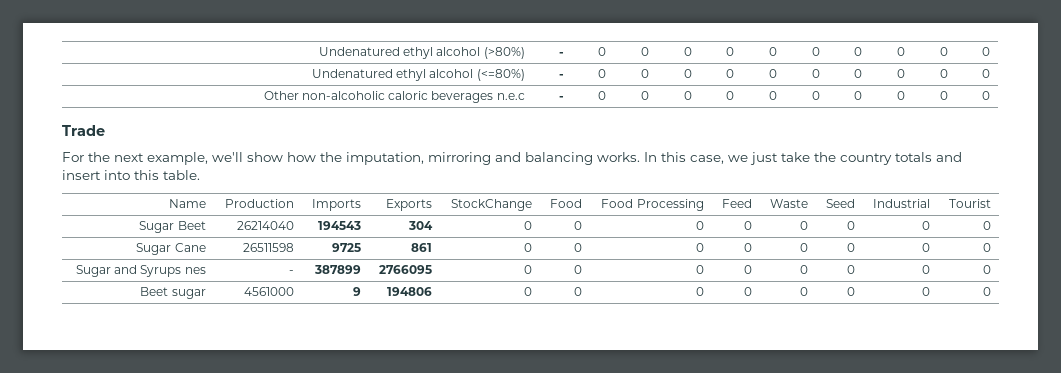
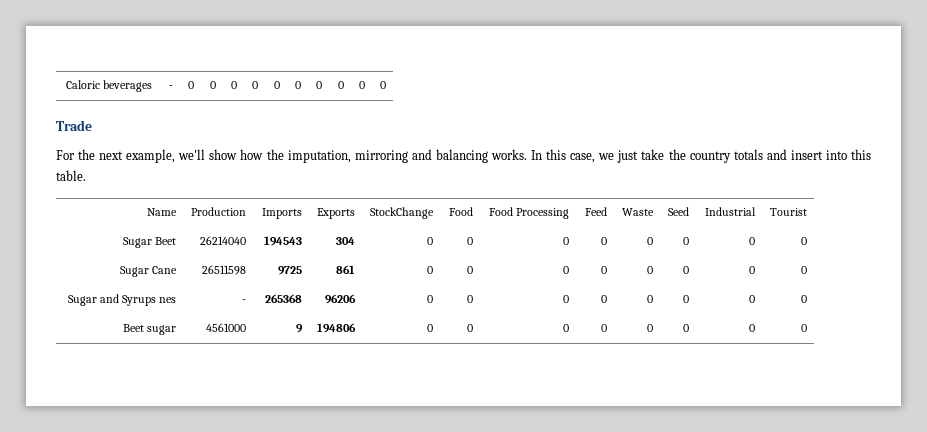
- Undenatured ethyl alcohol (>80%) | - | 0 | 0 | 0 | 0 | 0 | 0 | 0 | 0 | 0 | 0
- Undenatured ethyl alcohol (<=80%) | - | 0 | 0 | 0 | 0 | 0 | 0 | 0 | 0 | 0 | 0
- Other non-alcoholic caloric beverages n.e.c | - | 0 | 0 | 0 | 0 | 0 | 0 | 0 | 0 | 0 | 0
+ Caloric beverages | - | 0 | 0 | 0 | 0 | 0 | 0 | 0 | 0 | 0 | 0
- Sugar and Syrups nes | - | 387899 | 2766095 | 0 | 0 | 0 | 0 | 0 | 0 | 0 | 0
+ Sugar and Syrups nes | - | 265368 | 96206 | 0 | 0 | 0 | 0 | 0 | 0 | 0 | 0

